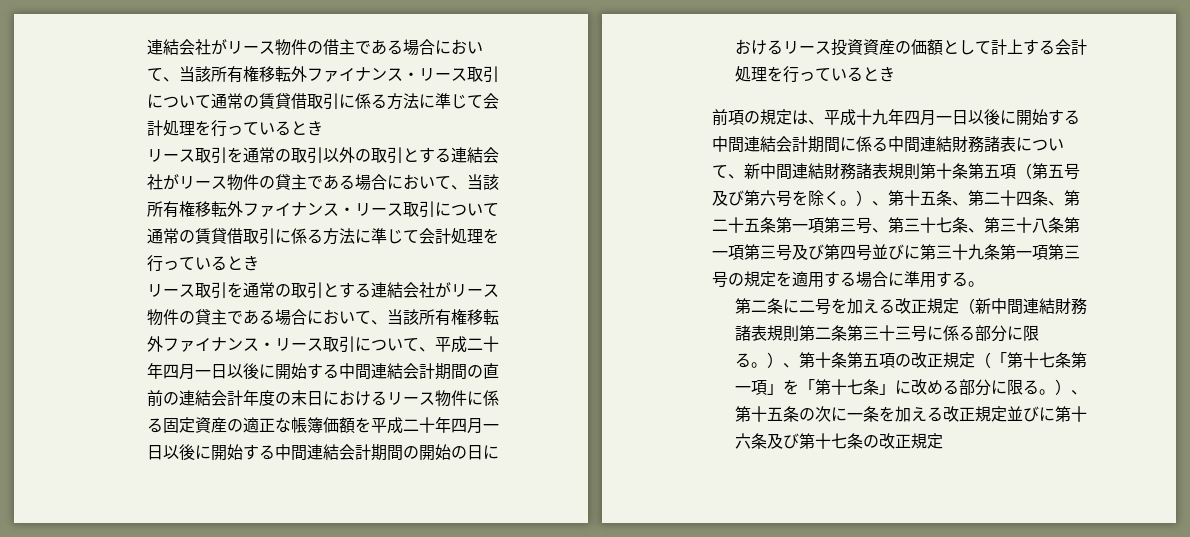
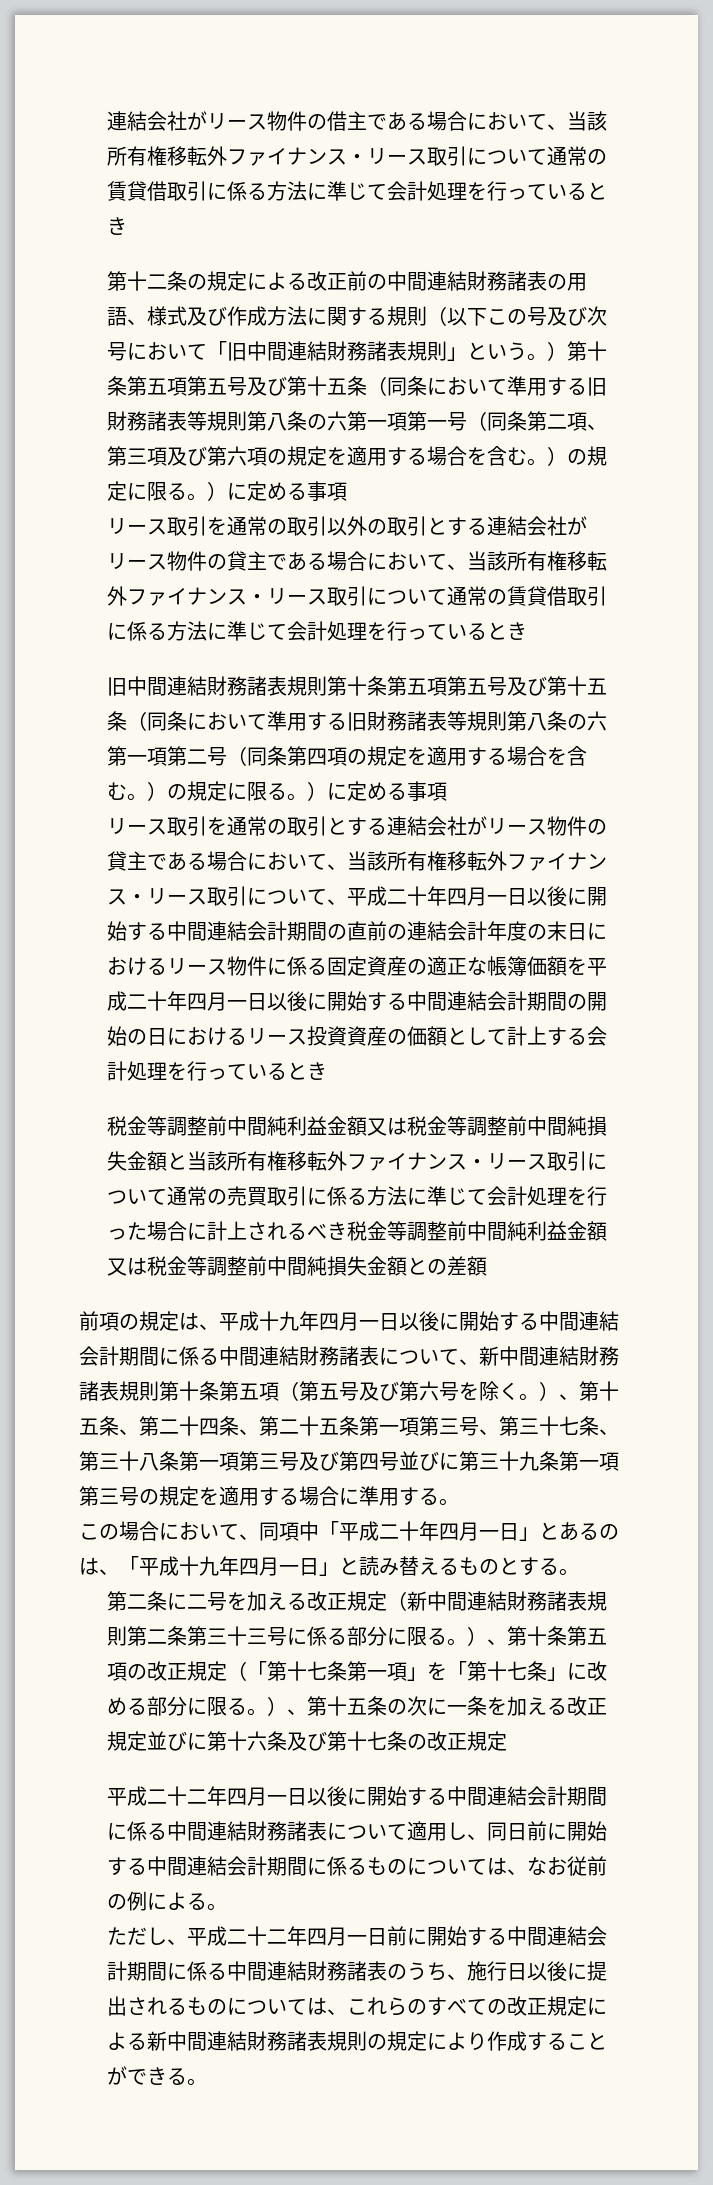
+ 第十二条の規定による改正前の中間連結財務諸表の用語、様式及び作成方法に関する規則（以下この号及び次号において「旧中間連結財務諸表規則」という。）第十条第五項第五号及び第十五条（同条において準用する旧財務諸表等規則第八条の六第一項第一号（同条第二項、第三項及び第六項の規定を適用する場合を含む。）の規定に限る。）に定める事項
+ 旧中間連結財務諸表規則第十条第五項第五号及び第十五条（同条において準用する旧財務諸表等規則第八条の六第一項第二号（同条第四項の規定を適用する場合を含む。）の規定に限る。）に定める事項
+ 税金等調整前中間純利益金額又は税金等調整前中間純損失金額と当該所有権移転外ファイナンス・リース取引について通常の売買取引に係る方法に準じて会計処理を行った場合に計上されるべき税金等調整前中間純利益金額又は税金等調整前中間純損失金額との差額
+ この場合において、同項中「平成二十年四月一日」とあるのは、「平成十九年四月一日」と読み替えるものとする。
+ 平成二十二年四月一日以後に開始する中間連結会計期間に係る中間連結財務諸表について適用し、同日前に開始する中間連結会計期間に係るものについては、なお従前の例による。
+ ただし、平成二十二年四月一日前に開始する中間連結会計期間に係る中間連結財務諸表のうち、施行日以後に提出されるものについては、これらのすべての改正規定による新中間連結財務諸表規則の規定により作成することができる。

